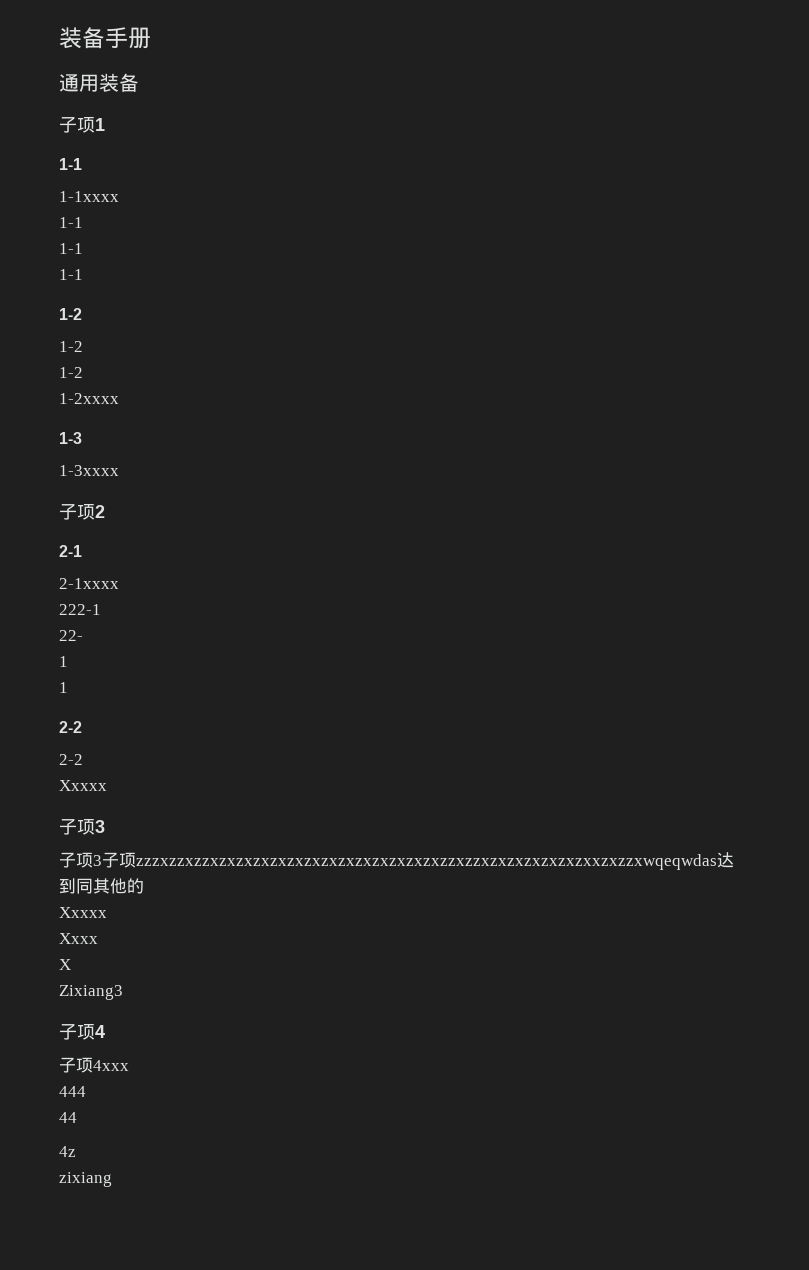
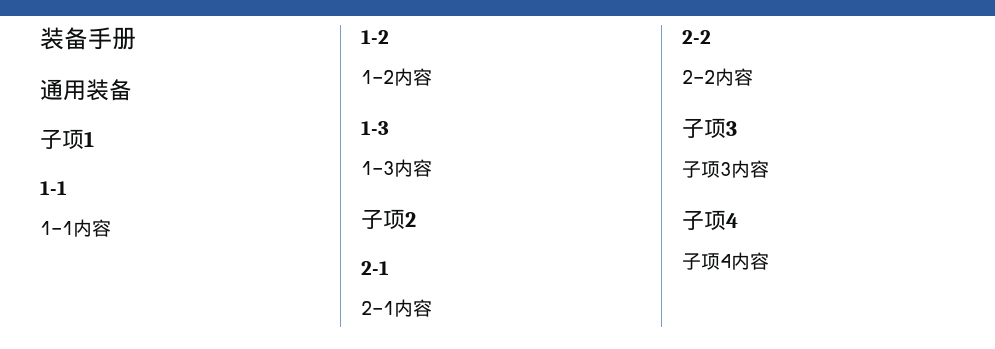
- 1-1xxxx
- 1-1
- 1-1
- 1-1
+ 1-1内容
  1-2
- 1-2
- 1-2
- 1-2xxxx
+ 1-2内容
- 1-3xxxx
+ 1-3内容
- 2-1xxxx
- 222-1
- 22-
- 1
- 1
+ 2-1内容
  2-2
- 2-2
- Xxxxx
+ 2-2内容
- 子项3子项zzzxzzxzzxzxzxzxzxzxzxzxzxzxzxzxzxzxzzxzzxzxzxzxzxzxzxxzxzzxwqeqwdas达到同其他的
- Xxxxx
- Xxxx
- X
- Zixiang3
+ 子项3内容
  子项4
- 子项4xxx
- 444
- 44
- 4z
- zixiang
+ 子项4内容

